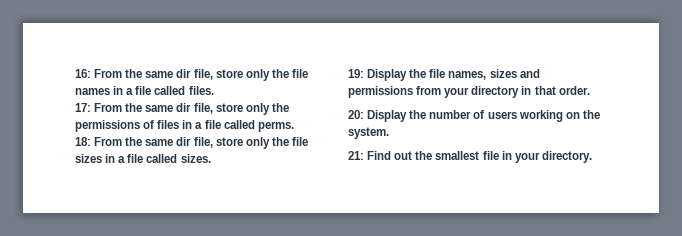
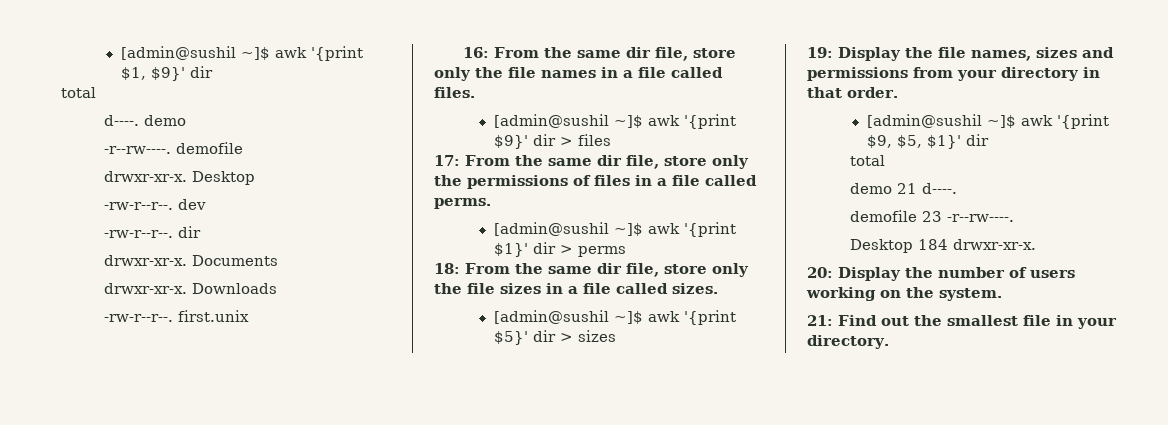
+ [admin@sushil ~]$ awk '{print $1, $9}' dir
+ total
+ d----. demo
+ -r--rw----. demofile
+ drwxr-xr-x. Desktop
+ -rw-r--r--. dev
+ -rw-r--r--. dir
+ drwxr-xr-x. Documents
+ drwxr-xr-x. Downloads
+ -rw-r--r--. first.unix
+ [admin@sushil ~]$ awk '{print $9}' dir > files
+ [admin@sushil ~]$ awk '{print $1}' dir > perms
+ [admin@sushil ~]$ awk '{print $5}' dir > sizes
+ [admin@sushil ~]$ awk '{print $9, $5, $1}' dir
+ total
+ demo 21 d----.
+ demofile 23 -r--rw----.
+ Desktop 184 drwxr-xr-x.

